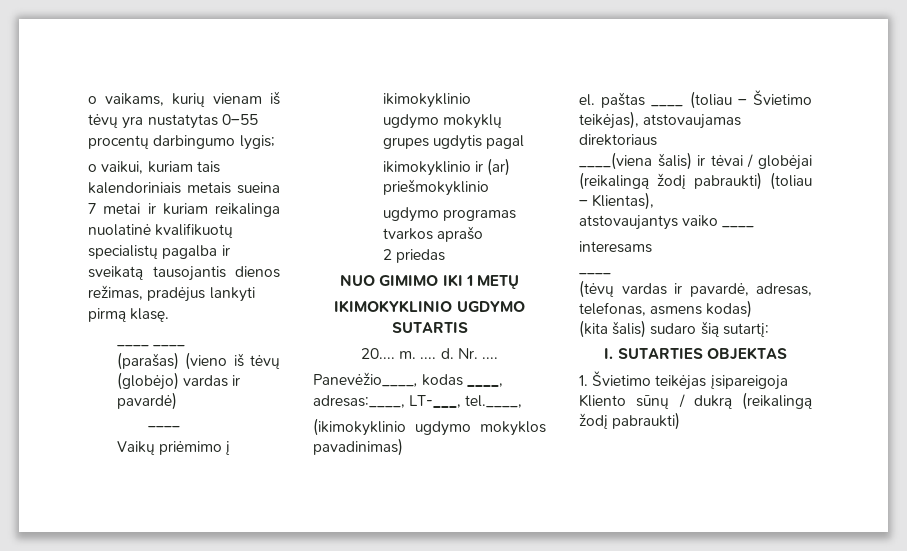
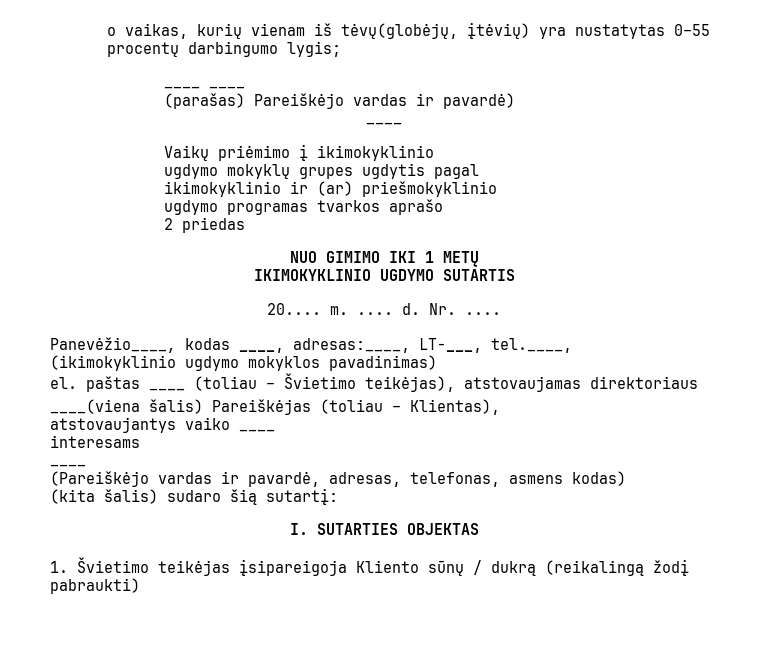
- o vaikams, kurių vienam iš tėvų yra nustatytas 0–55 procentų darbingumo lygis;
+ o vaikas, kurių vienam iš tėvų(globėjų, įtėvių) yra nustatytas 0–55 procentų darbingumo lygis;
- o vaikui, kuriam tais kalendoriniais metais sueina 7 metai ir kuriam reikalinga nuolatinė kvalifikuotų specialistų pagalba ir sveikatą tausojantis dienos režimas, pradėjus lankyti pirmą klasę.
- (parašas) (vieno iš tėvų (globėjo) vardas ir pavardė)
+ (parašas) Pareiškėjo vardas ir pavardė)
- ____(viena šalis) ir tėvai / globėjai (reikalingą žodį pabraukti) (toliau – Klientas),
+ ____(viena šalis) Pareiškėjas (toliau – Klientas),
- (tėvų vardas ir pavardė, adresas, telefonas, asmens kodas)
+ (Pareiškėjo vardas ir pavardė, adresas, telefonas, asmens kodas)

